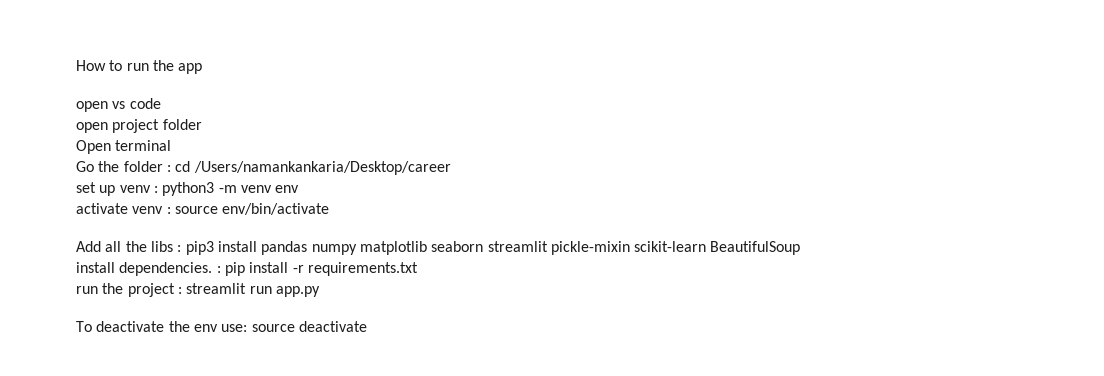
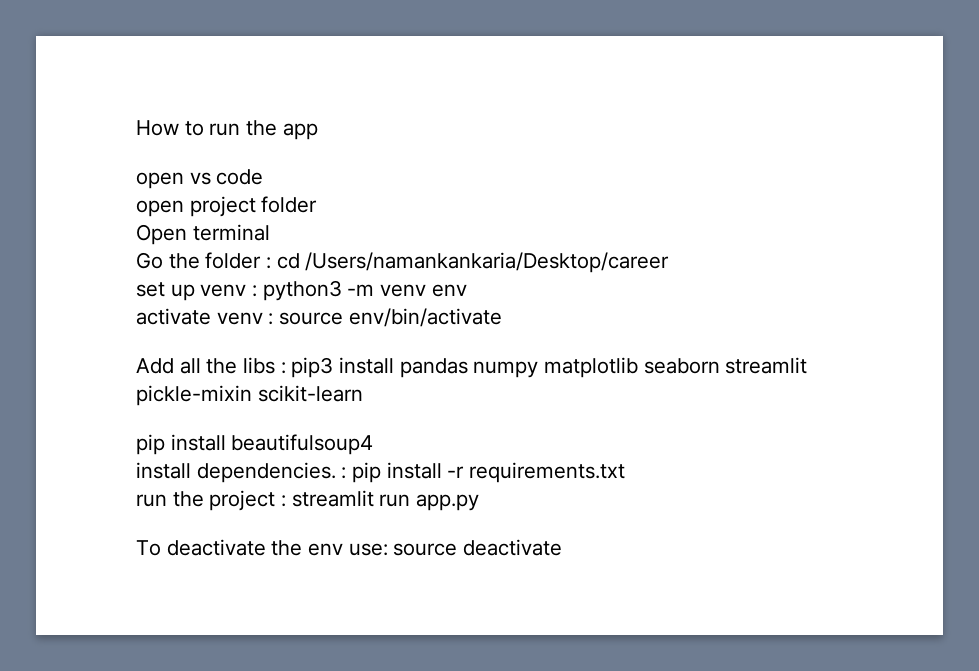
- Add all the libs : pip3 install pandas numpy matplotlib seaborn streamlit pickle-mixin scikit-learn BeautifulSoup
+ Add all the libs : pip3 install pandas numpy matplotlib seaborn streamlit pickle-mixin scikit-learn
+ pip install beautifulsoup4

